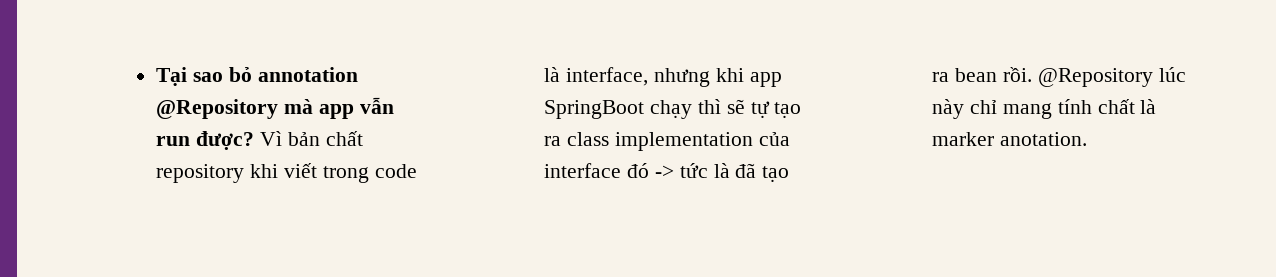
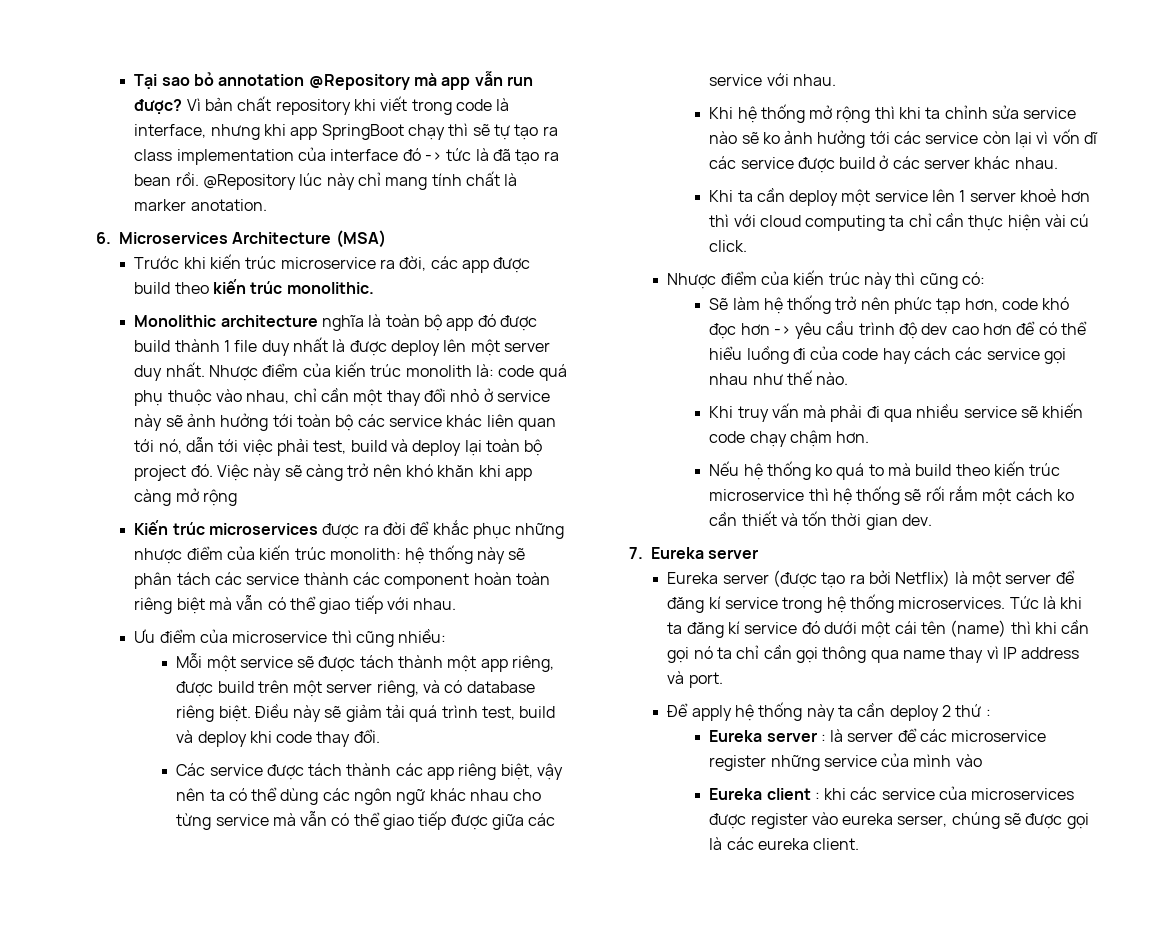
+ 6. Microservices Architecture (MSA)
+ Trước khi kiến trúc microservice ra đời, các app được build theo kiến trúc monolithic.
+ Monolithic architecture nghĩa là toàn bộ app đó được build thành 1 file duy nhất là được deploy lên một server duy nhất. Nhược điểm của kiến trúc monolith là: code quá phụ thuộc vào nhau, chỉ cần một thay đổi nhỏ ở service này sẽ ảnh hưởng tới toàn bộ các service khác liên quan tới nó, dẫn tới việc phải test, build và deploy lại toàn bộ project đó. Việc này sẽ càng trở nên khó khăn khi app càng mở rộng
+ Kiến trúc microservices được ra đời để khắc phục những nhược điểm của kiến trúc monolith: hệ thống này sẽ phân tách các service thành các component hoàn toàn riêng biệt mà vẫn có thể giao tiếp với nhau.
+ Ưu điểm của microservice thì cũng nhiều:
+ Mỗi một service sẽ được tách thành một app riêng, được build trên một server riêng, và có database riêng biệt. Điều này sẽ giảm tải quá trình test, build và deploy khi code thay đổi.
+ Các service được tách thành các app riêng biệt, vậy nên ta có thể dùng các ngôn ngữ khác nhau cho từng service mà vẫn có thể giao tiếp được giữa các service với nhau.
+ Khi hệ thống mở rộng thì khi ta chỉnh sửa service nào sẽ ko ảnh hưởng tới các service còn lại vì vốn dĩ các service được build ở các server khác nhau.
+ Khi ta cần deploy một service lên 1 server khoẻ hơn thì với cloud computing ta chỉ cần thực hiện vài cú click.
+ Nhược điểm của kiến trúc này thì cũng có:
+ Sẽ làm hệ thống trở nên phức tạp hơn, code khó đọc hơn -> yêu cầu trình độ dev cao hơn để có thể hiểu luồng đi của code hay cách các service gọi nhau như thế nào.
+ Khi truy vấn mà phải đi qua nhiều service sẽ khiến code chạy chậm hơn.
+ Nếu hệ thống ko quá to mà build theo kiến trúc microservice thì hệ thống sẽ rối rắm một cách ko cần thiết và tốn thời gian dev.
+ 7. Eureka server
+ Eureka server (được tạo ra bởi Netflix) là một server để đăng kí service trong hệ thống microservices. Tức là khi ta đăng kí service đó dưới một cái tên (name) thì khi cần gọi nó ta chỉ cần gọi thông qua name thay vì IP address và port.
+ Để apply hệ thống này ta cần deploy 2 thứ :
+ Eureka server : là server để các microservice register những service của mình vào
+ Eureka client : khi các service của microservices được register vào eureka serser, chúng sẽ được gọi là các eureka client.

